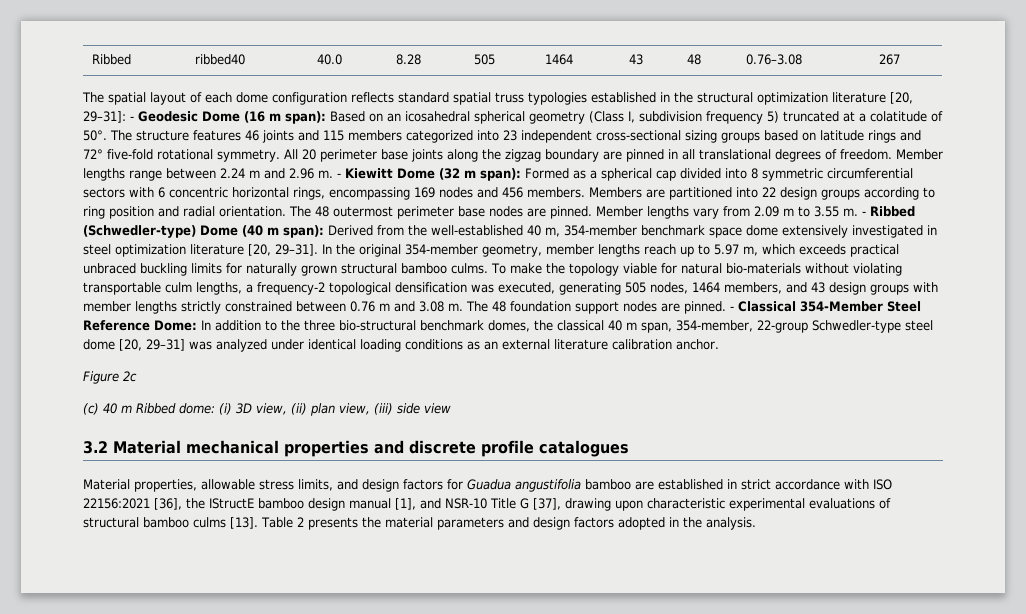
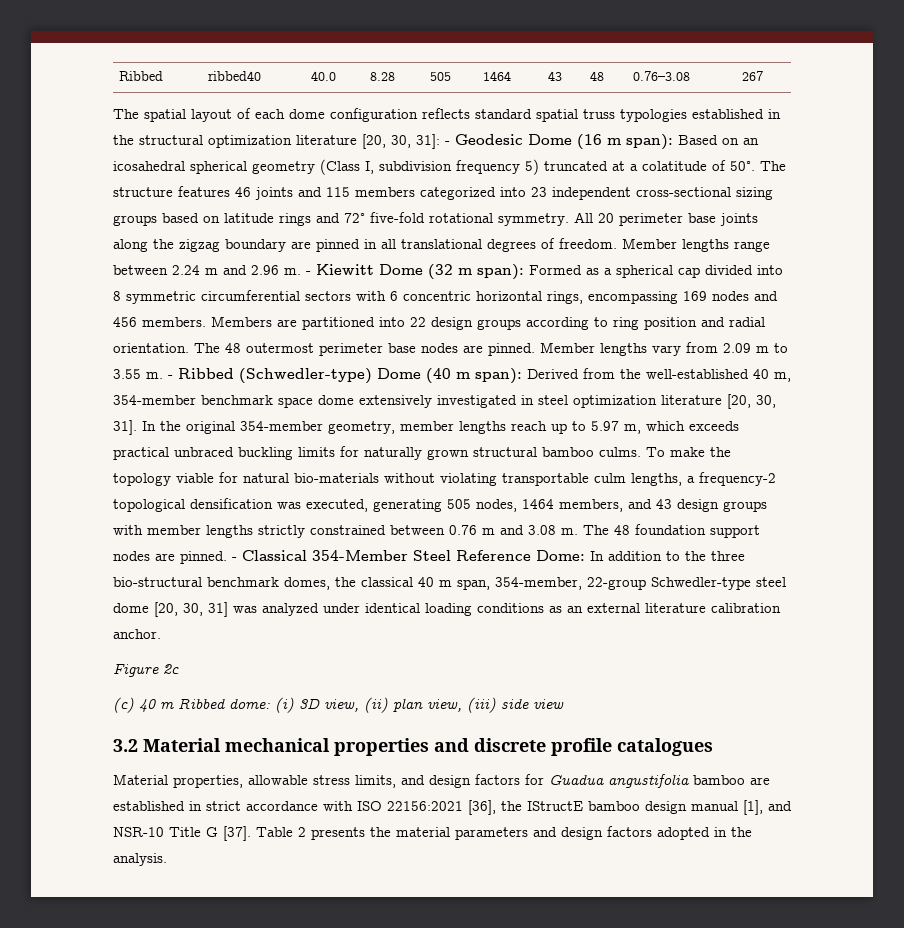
- The spatial layout of each dome configuration reflects standard spatial truss typologies established in the structural optimization literature [20, 29–31]: - Geodesic Dome (16 m span): Based on an icosahedral spherical geometry (Class I, subdivision frequency 5) truncated at a colatitude of 50°.
+ The spatial layout of each dome configuration reflects standard spatial truss typologies established in the structural optimization literature [20, 30, 31]: - Geodesic Dome (16 m span): Based on an icosahedral spherical geometry (Class I, subdivision frequency 5) truncated at a colatitude of 50°.
- - Ribbed (Schwedler-type) Dome (40 m span): Derived from the well-established 40 m, 354-member benchmark space dome extensively investigated in steel optimization literature [20, 29–31].
+ - Ribbed (Schwedler-type) Dome (40 m span): Derived from the well-established 40 m, 354-member benchmark space dome extensively investigated in steel optimization literature [20, 30, 31].
- - Classical 354-Member Steel Reference Dome: In addition to the three bio-structural benchmark domes, the classical 40 m span, 354-member, 22-group Schwedler-type steel dome [20, 29–31] was analyzed under identical loading conditions as an external literature calibration anchor.
+ - Classical 354-Member Steel Reference Dome: In addition to the three bio-structural benchmark domes, the classical 40 m span, 354-member, 22-group Schwedler-type steel dome [20, 30, 31] was analyzed under identical loading conditions as an external literature calibration anchor.
- Material properties, allowable stress limits, and design factors for Guadua angustifolia bamboo are established in strict accordance with ISO 22156:2021 [36], the IStructE bamboo design manual [1], and NSR-10 Title G [37], drawing upon characteristic experimental evaluations of structural bamboo culms [13].
+ Material properties, allowable stress limits, and design factors for Guadua angustifolia bamboo are established in strict accordance with ISO 22156:2021 [36], the IStructE bamboo design manual [1], and NSR-10 Title G [37].

